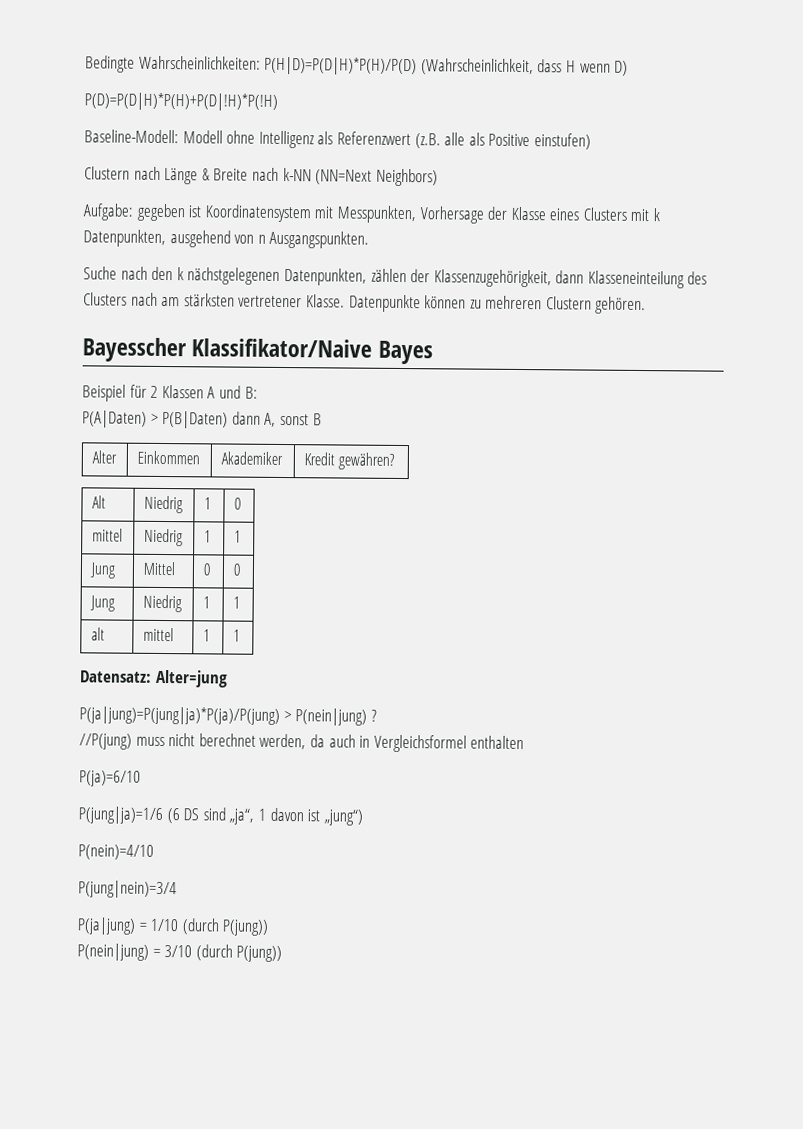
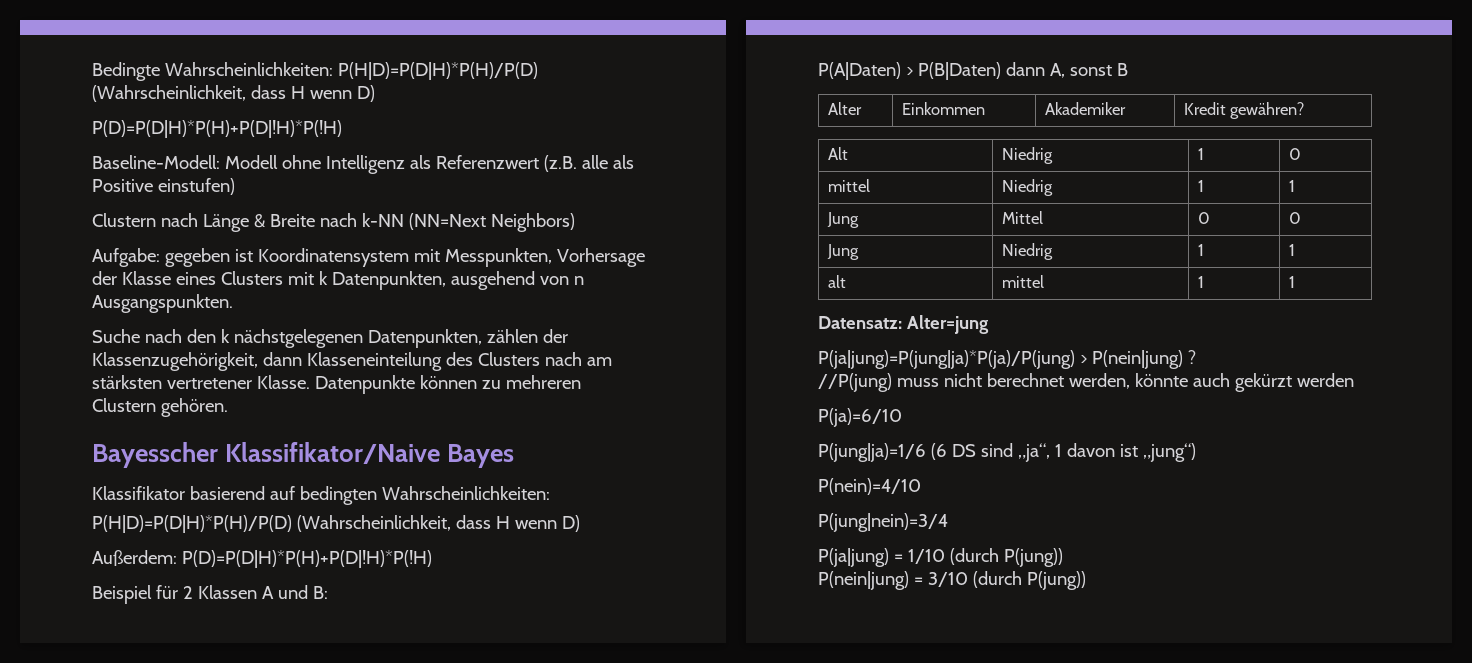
+ Klassifikator basierend auf bedingten Wahrscheinlichkeiten:
+ P(H|D)=P(D|H)*P(H)/P(D) (Wahrscheinlichkeit, dass H wenn D)
+ Außerdem: P(D)=P(D|H)*P(H)+P(D|!H)*P(!H)
- //P(jung) muss nicht berechnet werden, da auch in Vergleichsformel enthalten
+ //P(jung) muss nicht berechnet werden, könnte auch gekürzt werden

